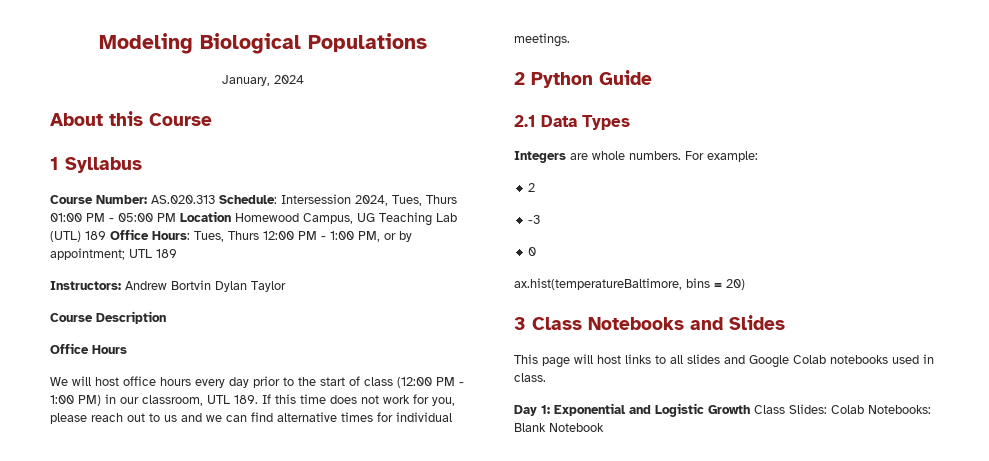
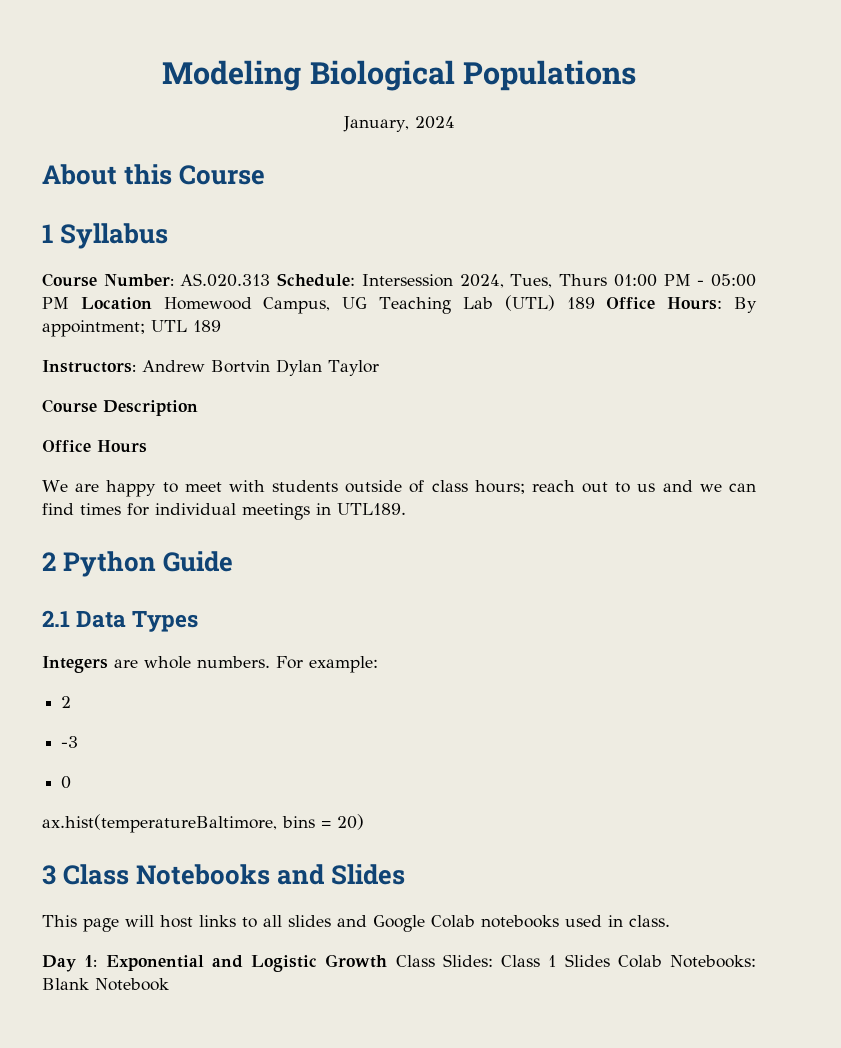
- Course Number: AS.020.313 Schedule: Intersession 2024, Tues, Thurs 01:00 PM - 05:00 PM Location Homewood Campus, UG Teaching Lab (UTL) 189 Office Hours: Tues, Thurs 12:00 PM - 1:00 PM, or by appointment; UTL 189
+ Course Number: AS.020.313 Schedule: Intersession 2024, Tues, Thurs 01:00 PM - 05:00 PM Location Homewood Campus, UG Teaching Lab (UTL) 189 Office Hours: By appointment; UTL 189
- We will host office hours every day prior to the start of class (12:00 PM - 1:00 PM) in our classroom, UTL 189. If this time does not work for you, please reach out to us and we can find alternative times for individual meetings.
+ We are happy to meet with students outside of class hours; reach out to us and we can find times for individual meetings in UTL189.
- Day 1: Exponential and Logistic Growth Class Slides: Colab Notebooks: Blank Notebook
+ Day 1: Exponential and Logistic Growth Class Slides: Class 1 Slides Colab Notebooks: Blank Notebook

